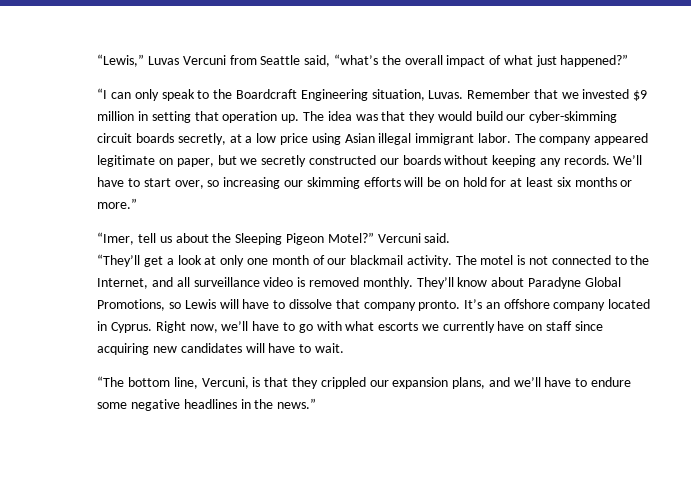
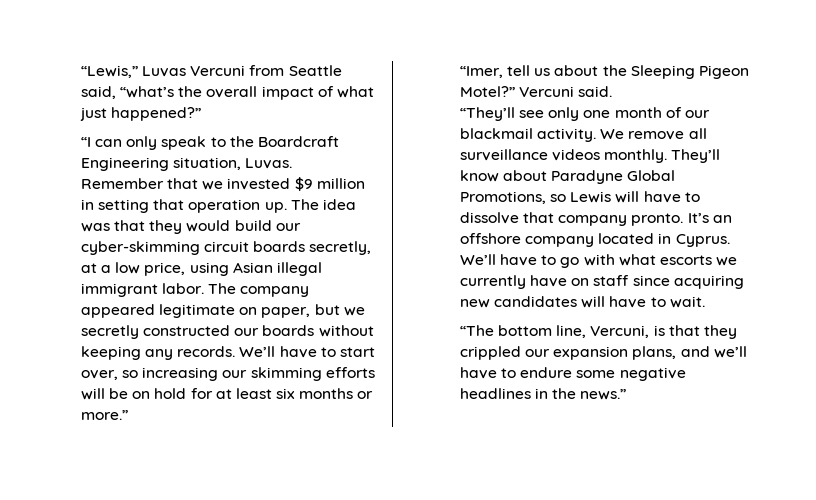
- The idea was that they would build our cyber-skimming circuit boards secretly, at a low price using Asian illegal immigrant labor.
+ The idea was that they would build our cyber-skimming circuit boards secretly, at a low price, using Asian illegal immigrant labor.
- “They’ll get a look at only one month of our blackmail activity.
+ “They’ll see only one month of our blackmail activity.
- The motel is not connected to the Internet, and all surveillance video is removed monthly.
+ We remove all surveillance videos monthly.
- Right now, we’ll have to go with what escorts we currently have on staff since acquiring new candidates will have to wait.
+ We’ll have to go with what escorts we currently have on staff since acquiring new candidates will have to wait.

